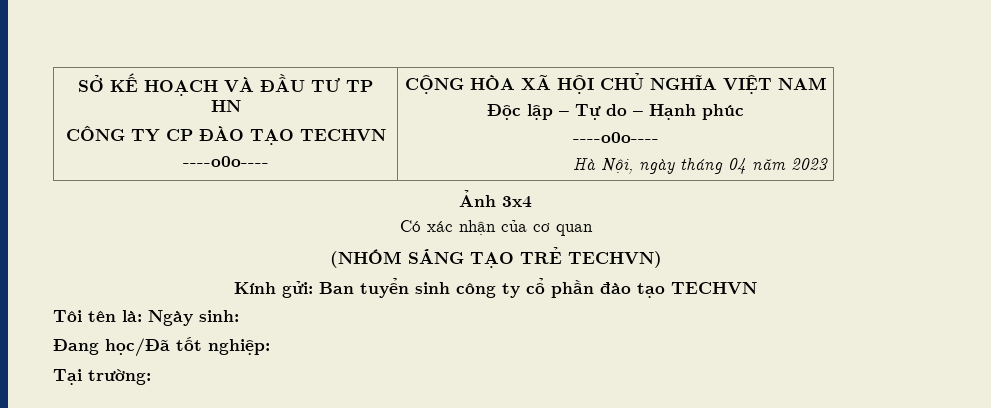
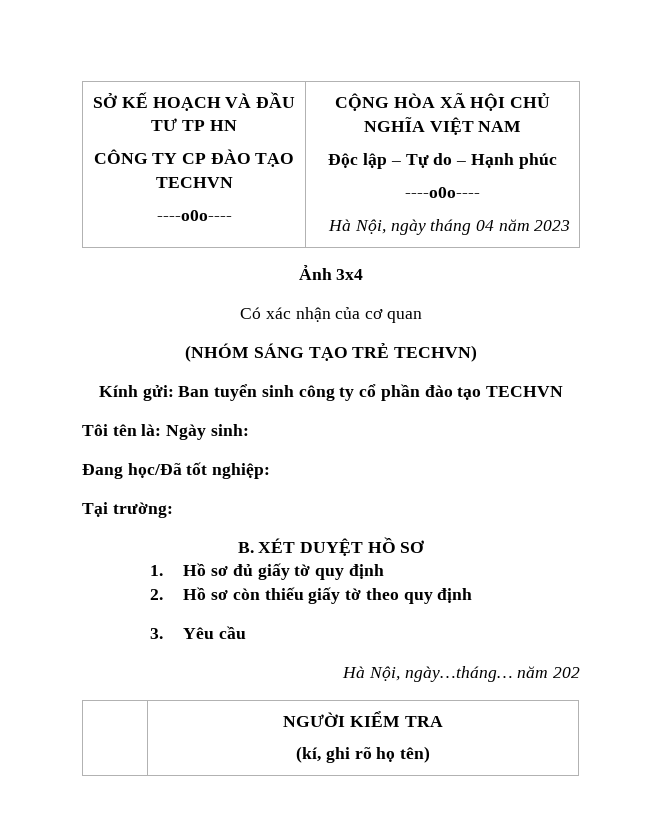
+ B. XÉT DUYỆT HỒ SƠ
+ 1. Hồ sơ đủ giấy tờ quy định
+ 2. Hồ sơ còn thiếu giấy tờ theo quy định
+ 3. Yêu cầu
+ Hà Nội, ngày…tháng… năm 202
+ | NGƯỜI KIỂM TRA
+ (kí, ghi rõ họ tên)

